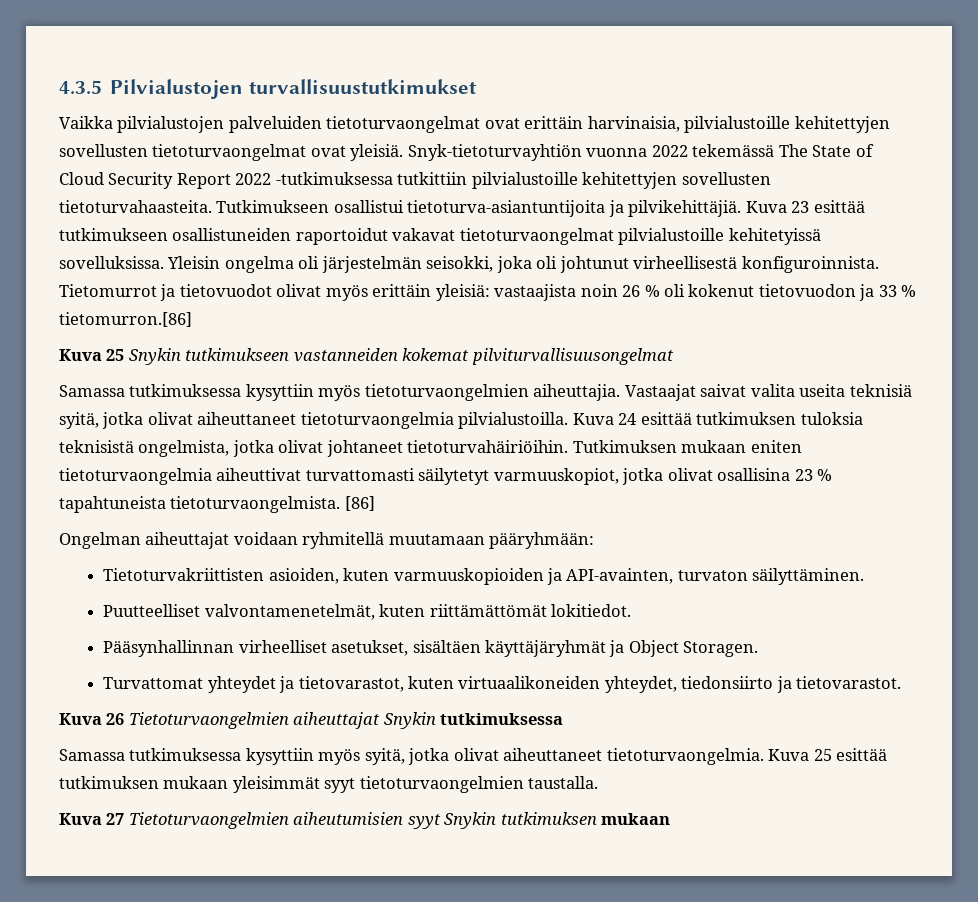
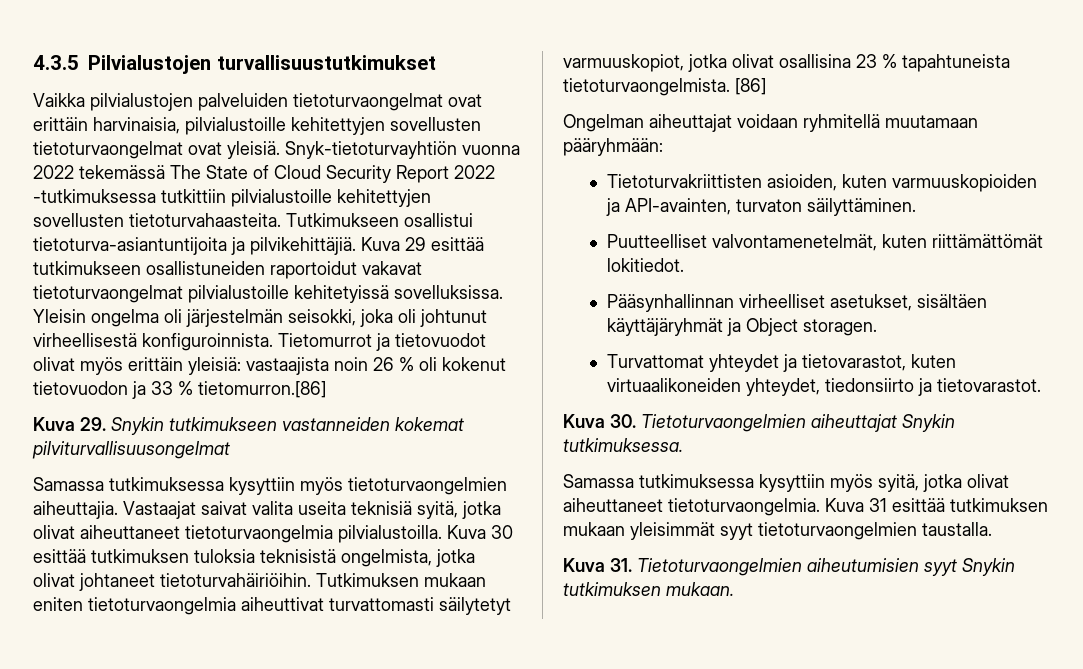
- Kuva 23 esittää tutkimukseen osallistuneiden raportoidut vakavat tietoturvaongelmat pilvialustoille kehitetyissä sovelluksissa.
+ Kuva 29 esittää tutkimukseen osallistuneiden raportoidut vakavat tietoturvaongelmat pilvialustoille kehitetyissä sovelluksissa.
- Kuva 25 Snykin tutkimukseen vastanneiden kokemat pilviturvallisuusongelmat
+ Kuva 29. Snykin tutkimukseen vastanneiden kokemat pilviturvallisuusongelmat
- Kuva 24 esittää tutkimuksen tuloksia teknisistä ongelmista, jotka olivat johtaneet tietoturvahäiriöihin.
+ Kuva 30 esittää tutkimuksen tuloksia teknisistä ongelmista, jotka olivat johtaneet tietoturvahäiriöihin.
- Pääsynhallinnan virheelliset asetukset, sisältäen käyttäjäryhmät ja Object Storagen.
+ Pääsynhallinnan virheelliset asetukset, sisältäen käyttäjäryhmät ja Object storagen.
- Kuva 26 Tietoturvaongelmien aiheuttajat Snykin tutkimuksessa
+ Kuva 30. Tietoturvaongelmien aiheuttajat Snykin tutkimuksessa.
- Kuva 25 esittää tutkimuksen mukaan yleisimmät syyt tietoturvaongelmien taustalla.
+ Kuva 31 esittää tutkimuksen mukaan yleisimmät syyt tietoturvaongelmien taustalla.
- Kuva 27 Tietoturvaongelmien aiheutumisien syyt Snykin tutkimuksen mukaan
+ Kuva 31. Tietoturvaongelmien aiheutumisien syyt Snykin tutkimuksen mukaan.

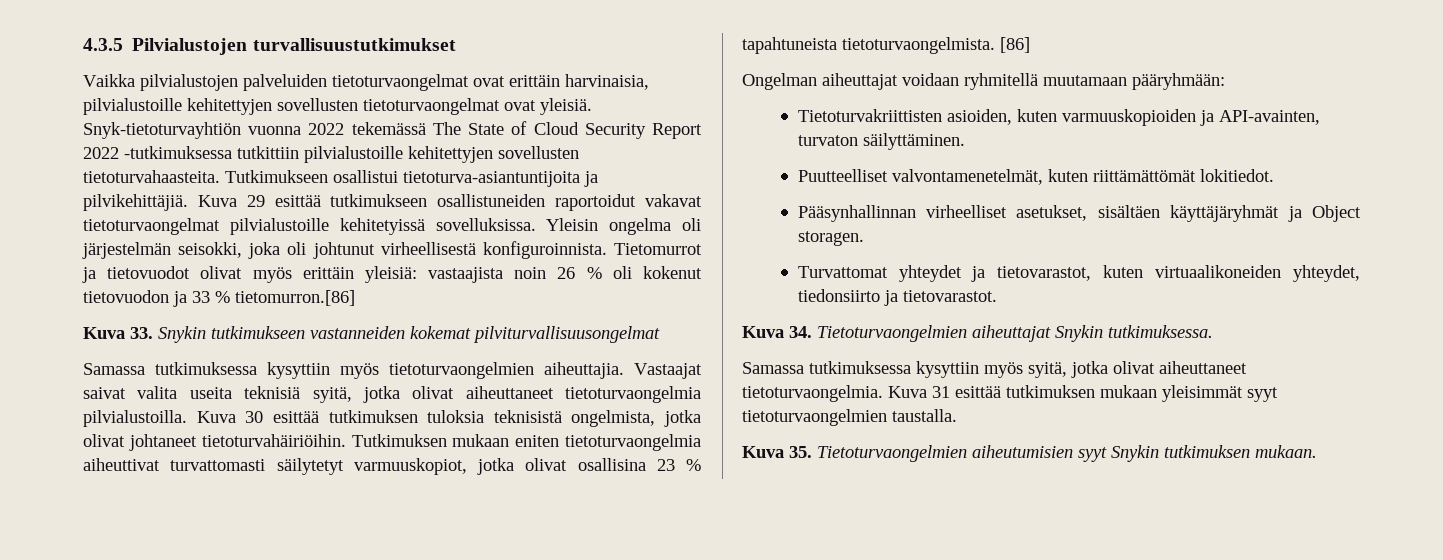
- Kuva 29. Snykin tutkimukseen vastanneiden kokemat pilviturvallisuusongelmat
+ Kuva 33. Snykin tutkimukseen vastanneiden kokemat pilviturvallisuusongelmat
- Kuva 30. Tietoturvaongelmien aiheuttajat Snykin tutkimuksessa.
+ Kuva 34. Tietoturvaongelmien aiheuttajat Snykin tutkimuksessa.
- Kuva 31. Tietoturvaongelmien aiheutumisien syyt Snykin tutkimuksen mukaan.
+ Kuva 35. Tietoturvaongelmien aiheutumisien syyt Snykin tutkimuksen mukaan.

